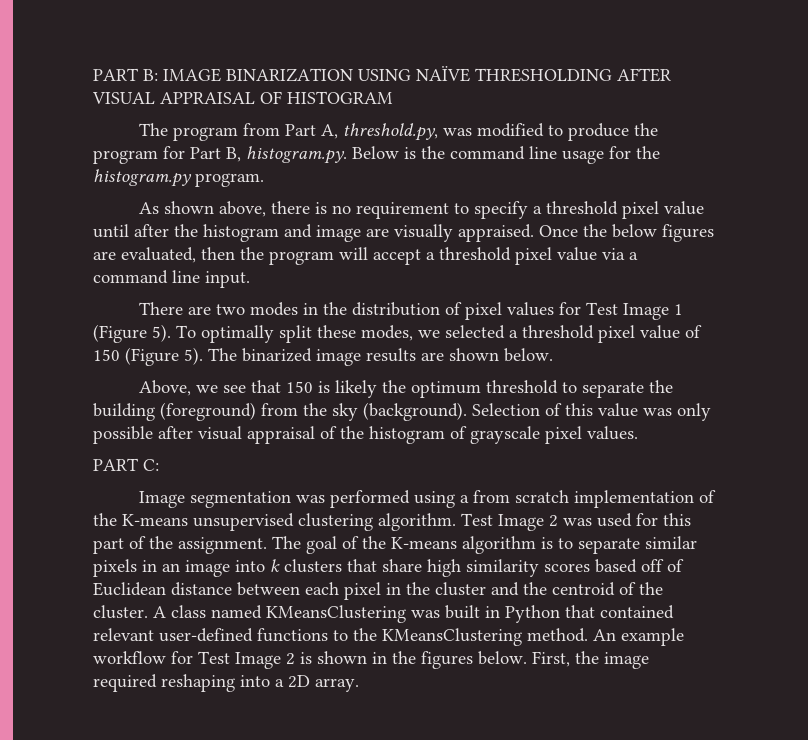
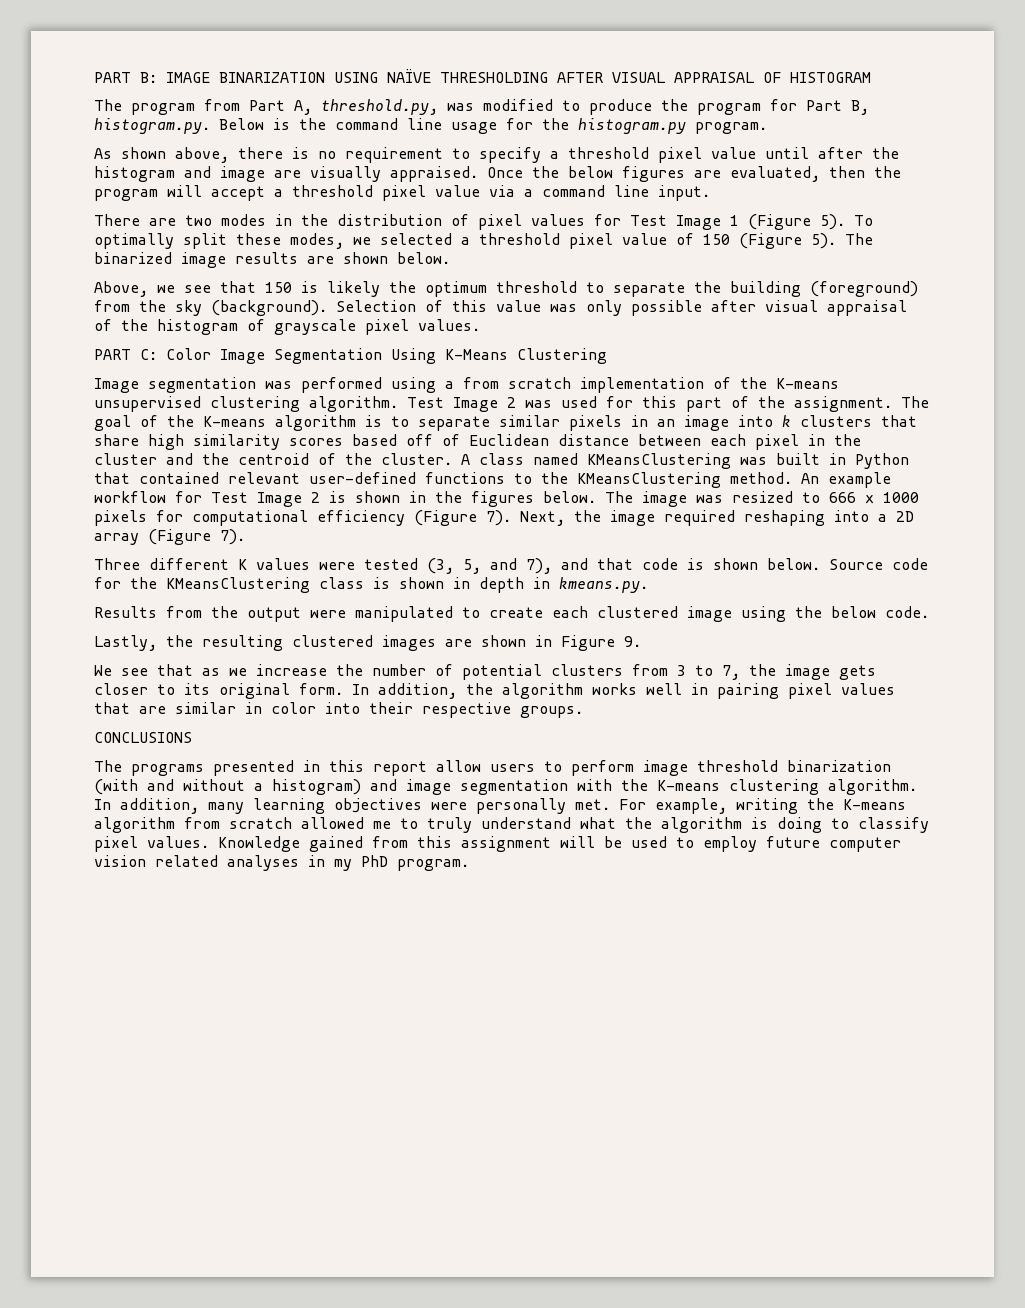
- PART C:
+ PART C: Color Image Segmentation Using K-Means Clustering
- First, the image required reshaping into a 2D array.
+ The image was resized to 666 × 1000 pixels for computational efficiency (Figure 7). Next, the image required reshaping into a 2D array (Figure 7).
+ Three different K values were tested (3, 5, and 7), and that code is shown below. Source code for the KMeansClustering class is shown in depth in kmeans.py.
+ Results from the output were manipulated to create each clustered image using the below code.
+ Lastly, the resulting clustered images are shown in Figure 9.
+ We see that as we increase the number of potential clusters from 3 to 7, the image gets closer to its original form. In addition, the algorithm works well in pairing pixel values that are similar in color into their respective groups.
+ CONCLUSIONS
+ The programs presented in this report allow users to perform image threshold binarization (with and without a histogram) and image segmentation with the K-means clustering algorithm. In addition, many learning objectives were personally met. For example, writing the K-means algorithm from scratch allowed me to truly understand what the algorithm is doing to classify pixel values. Knowledge gained from this assignment will be used to employ future computer vision related analyses in my PhD program.

